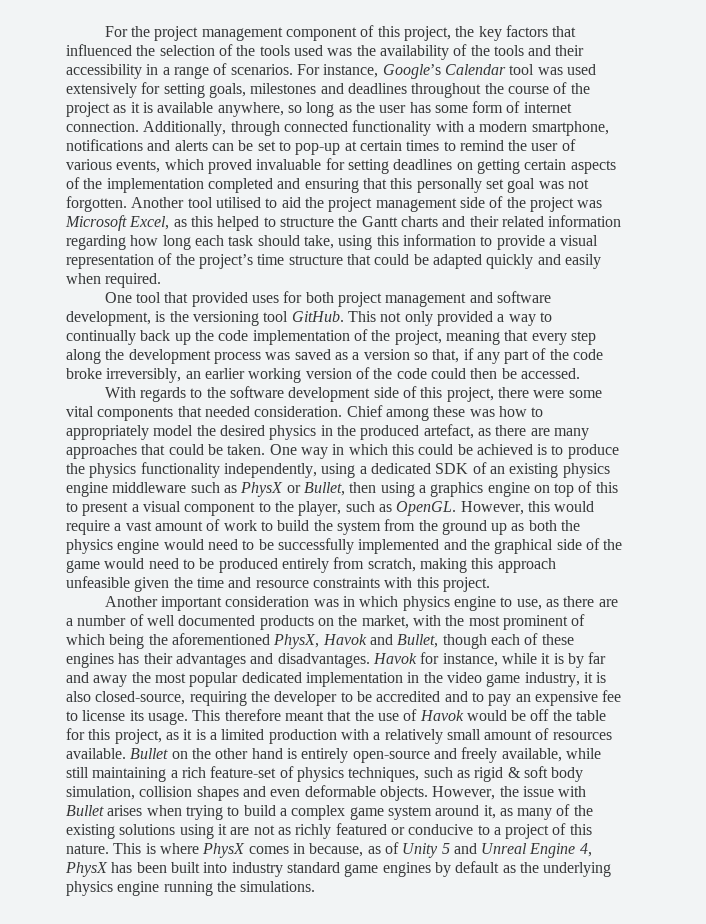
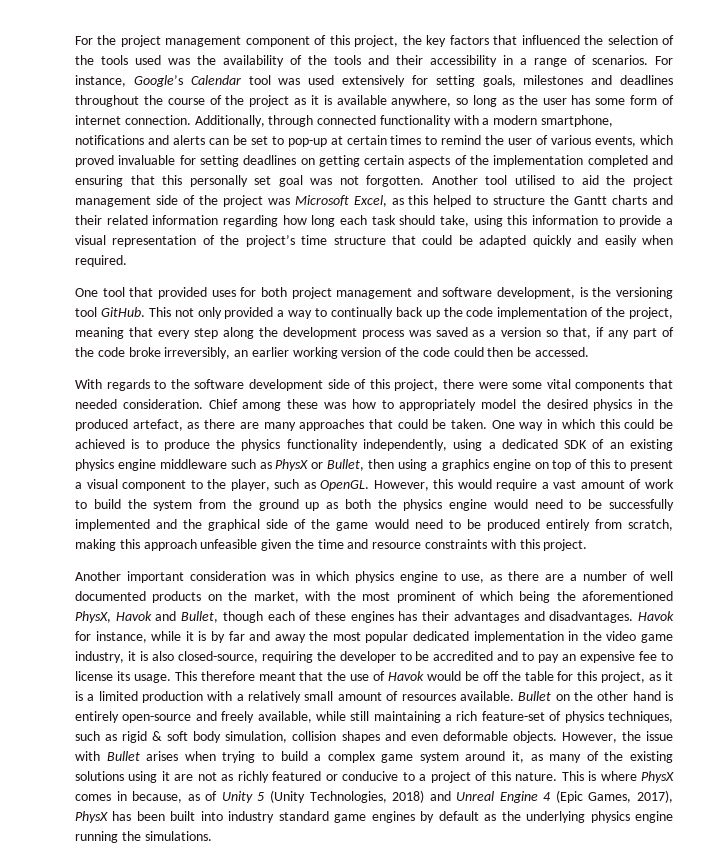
- This is where PhysX comes in because, as of Unity 5 and Unreal Engine 4, PhysX has been built into industry standard game engines by default as the underlying physics engine running the simulations.
+ This is where PhysX comes in because, as of Unity 5 (Unity Technologies, 2018) and Unreal Engine 4 (Epic Games, 2017), PhysX has been built into industry standard game engines by default as the underlying physics engine running the simulations.

